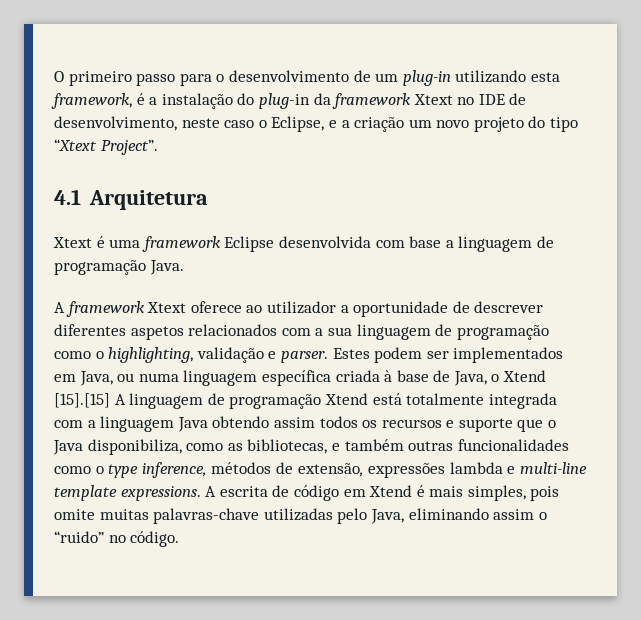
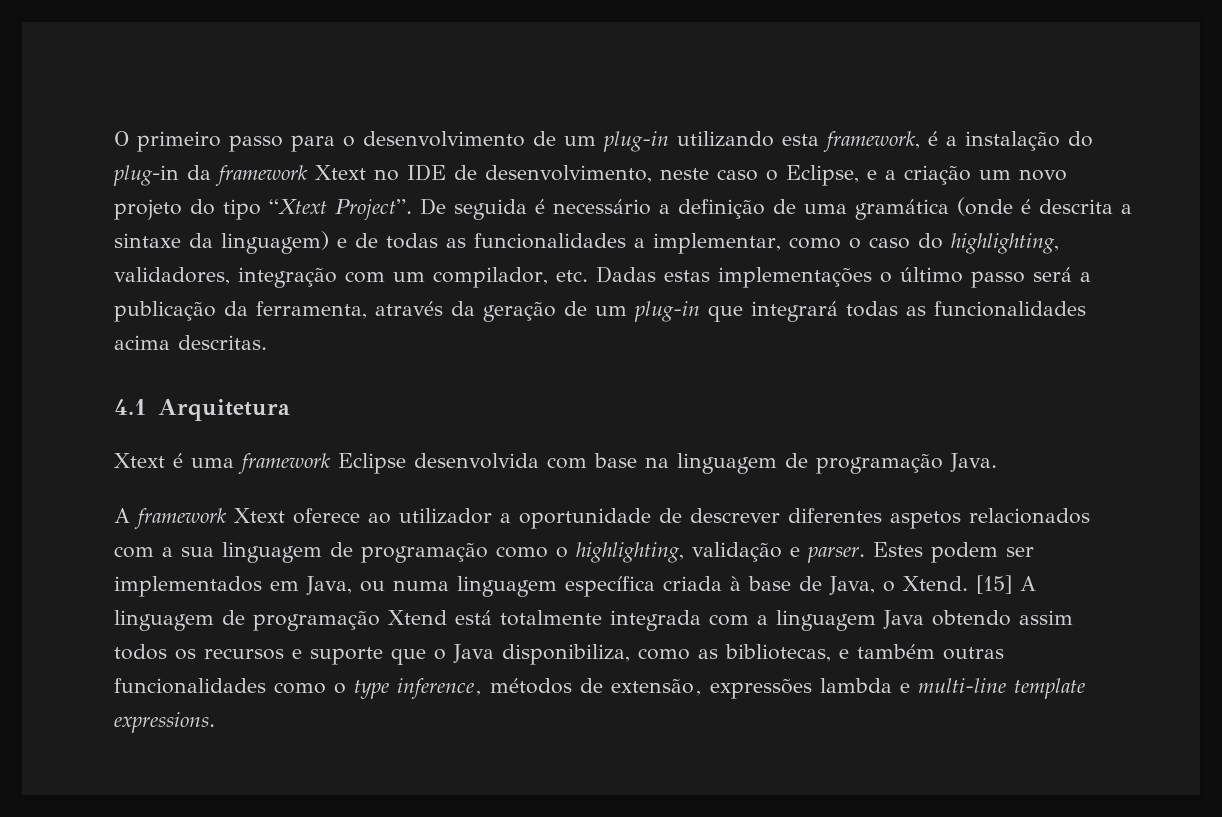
+ De seguida é necessário a definição de uma gramática (onde é descrita a sintaxe da linguagem) e de todas as funcionalidades a implementar, como o caso do highlighting, validadores, integração com um compilador, etc. Dadas estas implementações o último passo será a publicação da ferramenta, através da geração de um plug-in que integrará todas as funcionalidades acima descritas.
- Xtext é uma framework Eclipse desenvolvida com base a linguagem de programação Java.
+ Xtext é uma framework Eclipse desenvolvida com base na linguagem de programação Java.
- Estes podem ser implementados em Java, ou numa linguagem específica criada à base de Java, o Xtend [15].[15] A linguagem de programação Xtend está totalmente integrada com a linguagem Java obtendo assim todos os recursos e suporte que o Java disponibiliza, como as bibliotecas, e também outras funcionalidades como o type inference, métodos de extensão, expressões lambda e multi-line template expressions. A escrita de código em Xtend é mais simples, pois omite muitas palavras-chave utilizadas pelo Java, eliminando assim o “ruido” no código.
+ Estes podem ser implementados em Java, ou numa linguagem específica criada à base de Java, o Xtend. [15] A linguagem de programação Xtend está totalmente integrada com a linguagem Java obtendo assim todos os recursos e suporte que o Java disponibiliza, como as bibliotecas, e também outras funcionalidades como o type inference, métodos de extensão, expressões lambda e multi-line template expressions.

